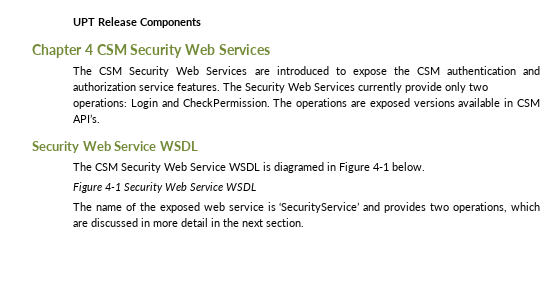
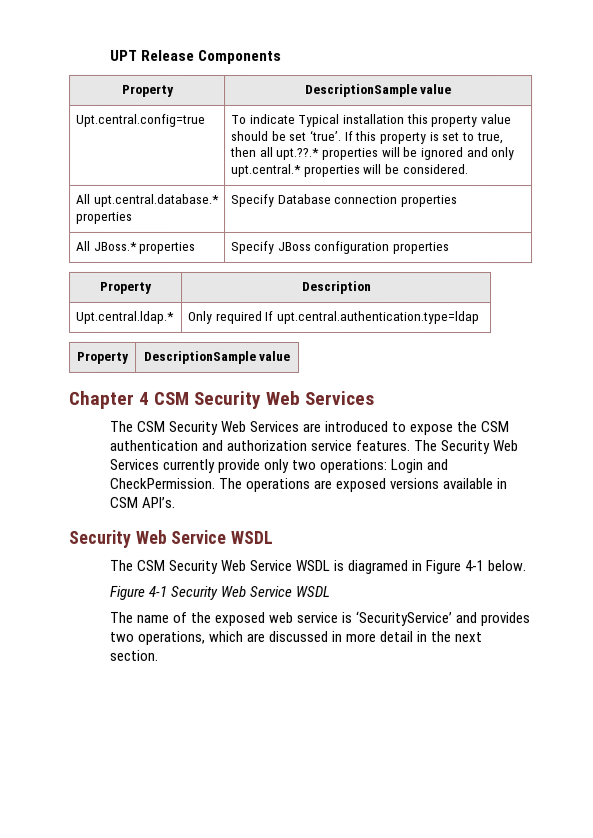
  UPT Release Components
+ Property | DescriptionSample value
+ Upt.central.config=true | To indicate Typical installation this property value should be set ‘true’. If this property is set to true, then all upt.??.* properties will be ignored and only upt.central.* properties will be considered.
+ All upt.central.database.* properties | Specify Database connection properties
+ All JBoss.* properties | Specify JBoss configuration properties
+ Property | Description
+ Upt.central.ldap.* | Only required If upt.central.authentication.type=ldap
+ Property | DescriptionSample value

